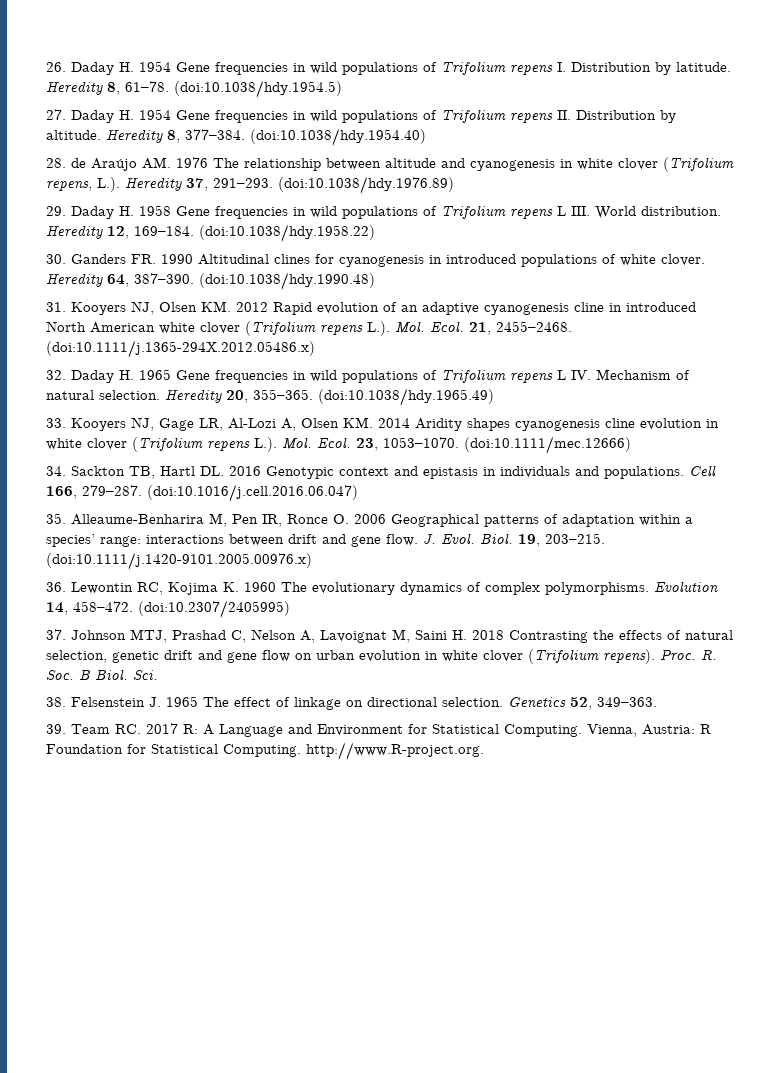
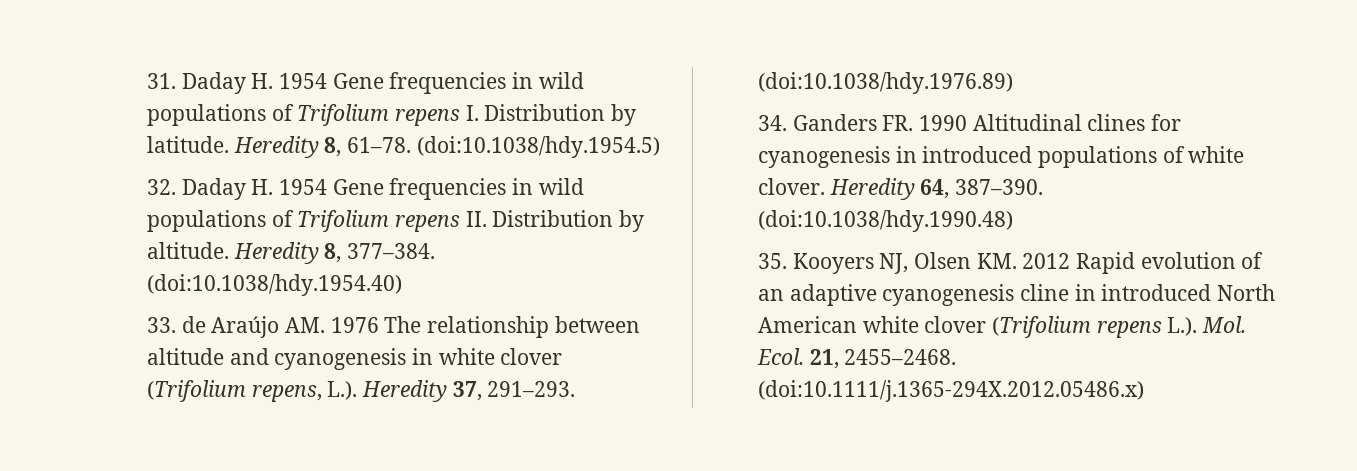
- 26. Daday H. 1954 Gene frequencies in wild populations of Trifolium repens I. Distribution by latitude.
+ 31. Daday H. 1954 Gene frequencies in wild populations of Trifolium repens I. Distribution by latitude.
- 27. Daday H. 1954 Gene frequencies in wild populations of Trifolium repens II. Distribution by altitude.
+ 32. Daday H. 1954 Gene frequencies in wild populations of Trifolium repens II. Distribution by altitude.
- 28. de Araújo AM. 1976 The relationship between altitude and cyanogenesis in white clover (Trifolium repens, L.). Heredity 37, 291–293.
+ 33. de Araújo AM. 1976 The relationship between altitude and cyanogenesis in white clover (Trifolium repens, L.). Heredity 37, 291–293.
- 29. Daday H. 1958 Gene frequencies in wild populations of Trifolium repens L III. World distribution. Heredity 12, 169–184. (doi:10.1038/hdy.1958.22)
- 30. Ganders FR. 1990 Altitudinal clines for cyanogenesis in introduced populations of white clover.
+ 34. Ganders FR. 1990 Altitudinal clines for cyanogenesis in introduced populations of white clover.
- 31. Kooyers NJ, Olsen KM. 2012 Rapid evolution of an adaptive cyanogenesis cline in introduced North American white clover (Trifolium repens L.). Mol. Ecol.
+ 35. Kooyers NJ, Olsen KM. 2012 Rapid evolution of an adaptive cyanogenesis cline in introduced North American white clover (Trifolium repens L.). Mol. Ecol.
- 32. Daday H. 1965 Gene frequencies in wild populations of Trifolium repens L IV. Mechanism of natural selection. Heredity 20, 355–365. (doi:10.1038/hdy.1965.49)
- 33. Kooyers NJ, Gage LR, Al-Lozi A, Olsen KM. 2014 Aridity shapes cyanogenesis cline evolution in white clover (Trifolium repens L.). Mol. Ecol. 23, 1053–1070. (doi:10.1111/mec.12666)
- 34. Sackton TB, Hartl DL. 2016 Genotypic context and epistasis in individuals and populations. Cell 166, 279–287. (doi:10.1016/j.cell.2016.06.047)
- 35. Alleaume-Benharira M, Pen IR, Ronce O. 2006 Geographical patterns of adaptation within a species’ range: interactions between drift and gene flow. J. Evol. Biol. 19, 203–215. (doi:10.1111/j.1420-9101.2005.00976.x)
- 36. Lewontin RC, Kojima K. 1960 The evolutionary dynamics of complex polymorphisms. Evolution 14, 458–472. (doi:10.2307/2405995)
- 37. Johnson MTJ, Prashad C, Nelson A, Lavoignat M, Saini H. 2018 Contrasting the effects of natural selection, genetic drift and gene flow on urban evolution in white clover (Trifolium repens). Proc. R. Soc. B Biol. Sci.
- 38. Felsenstein J. 1965 The effect of linkage on directional selection. Genetics 52, 349–363.
- 39. Team RC. 2017 R: A Language and Environment for Statistical Computing. Vienna, Austria: R Foundation for Statistical Computing. http://www.R-project.org.

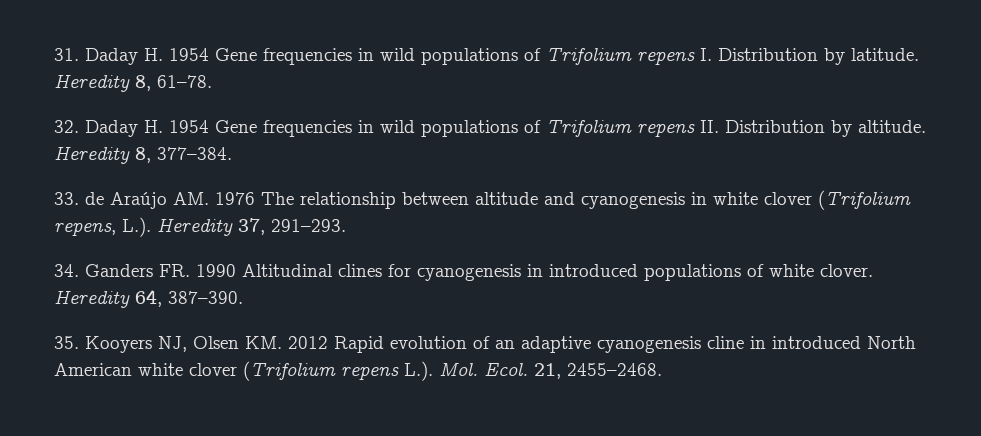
- (doi:10.1038/hdy.1954.5)
- (doi:10.1038/hdy.1954.40)
- (doi:10.1038/hdy.1976.89)
- (doi:10.1038/hdy.1990.48)
- (doi:10.1111/j.1365-294X.2012.05486.x)

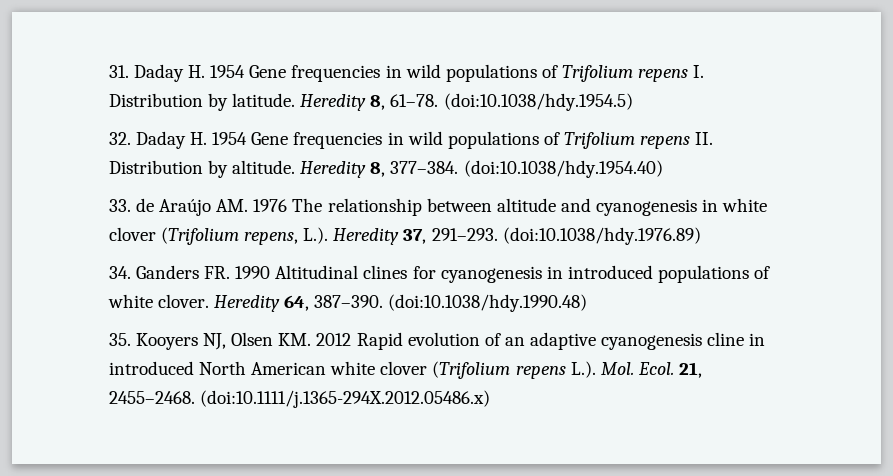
+ (doi:10.1038/hdy.1954.5)
+ (doi:10.1038/hdy.1954.40)
+ (doi:10.1038/hdy.1976.89)
+ (doi:10.1038/hdy.1990.48)
+ (doi:10.1111/j.1365-294X.2012.05486.x)

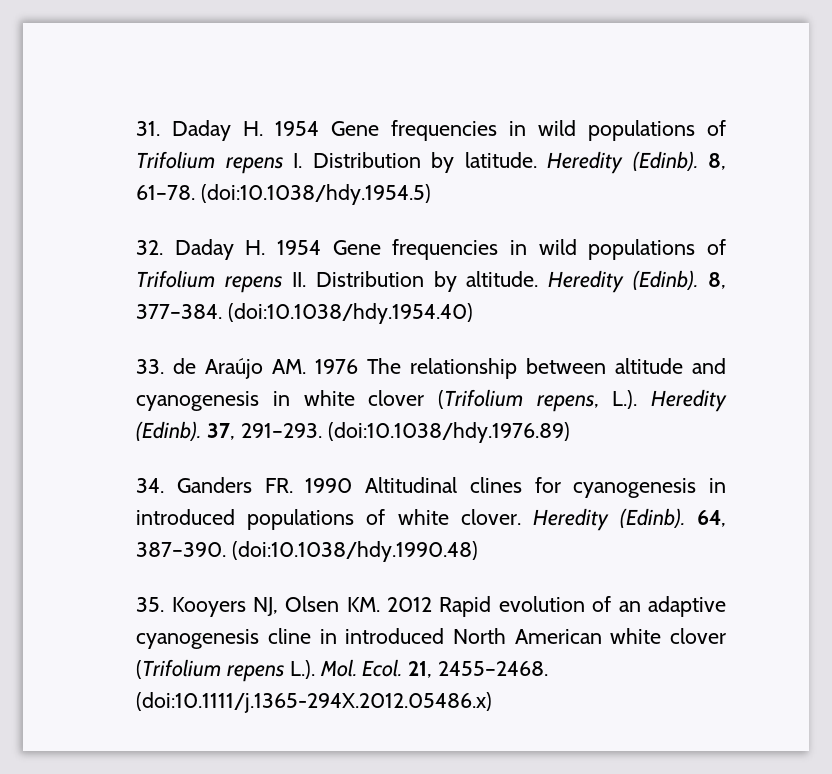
- Heredity 8, 61–78.
+ Heredity (Edinb). 8, 61–78.
- Heredity 8, 377–384.
+ Heredity (Edinb). 8, 377–384.
- 33. de Araújo AM. 1976 The relationship between altitude and cyanogenesis in white clover (Trifolium repens, L.). Heredity 37, 291–293.
+ 33. de Araújo AM. 1976 The relationship between altitude and cyanogenesis in white clover (Trifolium repens, L.). Heredity (Edinb). 37, 291–293.
- Heredity 64, 387–390.
+ Heredity (Edinb). 64, 387–390.

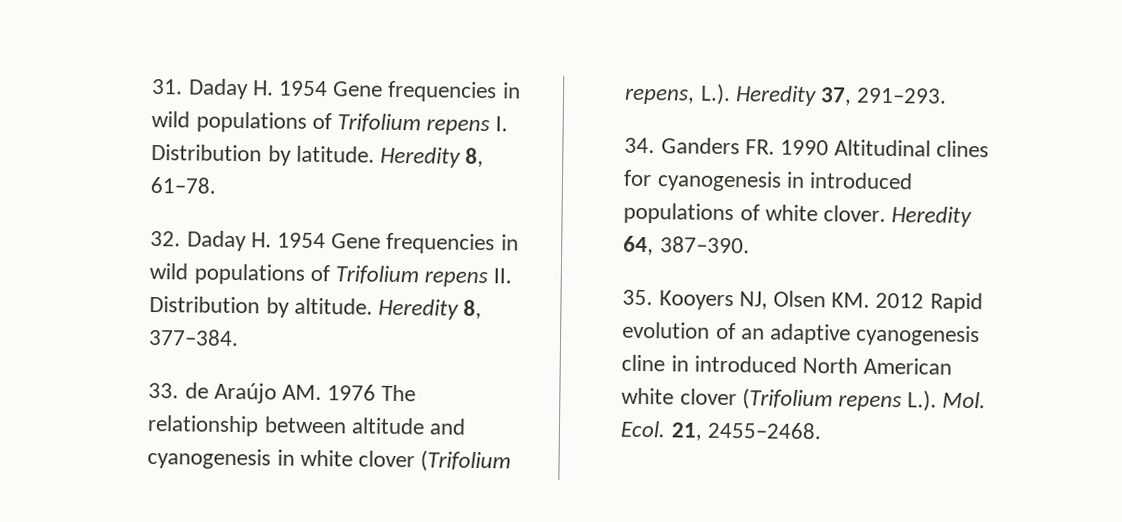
- Heredity (Edinb). 8, 61–78. (doi:10.1038/hdy.1954.5)
+ Heredity 8, 61–78.
- Heredity (Edinb). 8, 377–384. (doi:10.1038/hdy.1954.40)
+ Heredity 8, 377–384.
- 33. de Araújo AM. 1976 The relationship between altitude and cyanogenesis in white clover (Trifolium repens, L.). Heredity (Edinb). 37, 291–293. (doi:10.1038/hdy.1976.89)
+ 33. de Araújo AM. 1976 The relationship between altitude and cyanogenesis in white clover (Trifolium repens, L.). Heredity 37, 291–293.
- Heredity (Edinb). 64, 387–390. (doi:10.1038/hdy.1990.48)
+ Heredity 64, 387–390.
- (doi:10.1111/j.1365-294X.2012.05486.x)

